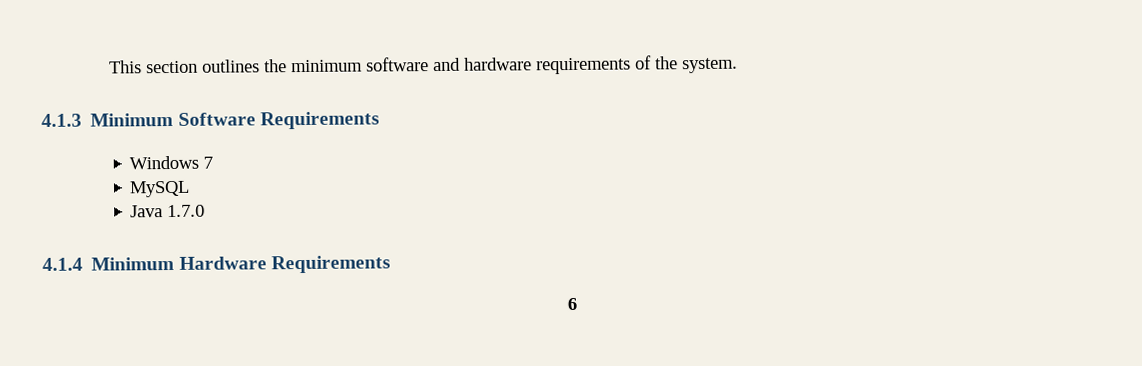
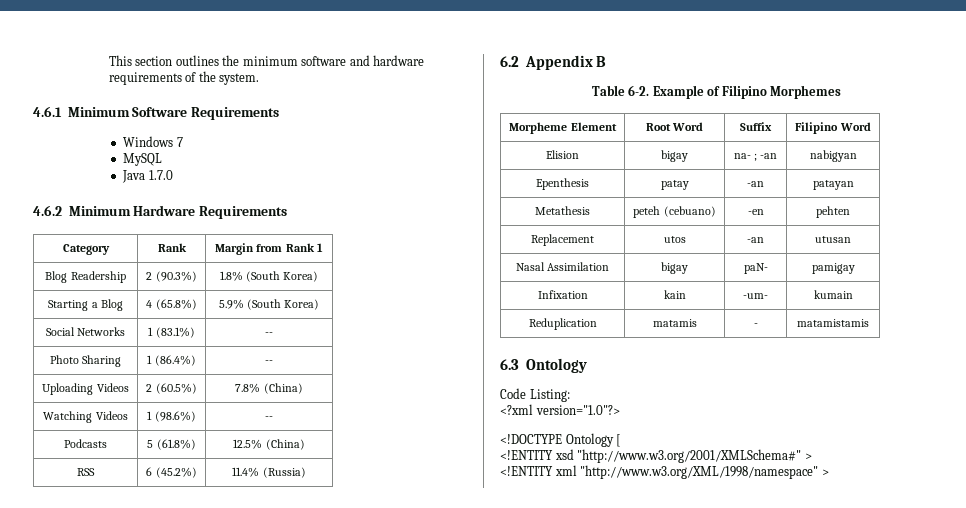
- 4.1.3 Minimum Software Requirements
+ 4.6.1 Minimum Software Requirements
- 4.1.4 Minimum Hardware Requirements
+ 4.6.2 Minimum Hardware Requirements
- 6
+ Category | Rank | Margin from Rank 1
+ Blog Readership | 2 (90.3%) | 1.8% (South Korea)
+ Starting a Blog | 4 (65.8%) | 5.9% (South Korea)
+ Social Networks | 1 (83.1%) | --
+ Photo Sharing | 1 (86.4%) | --
+ Uploading Videos | 2 (60.5%) | 7.8% (China)
+ Watching Videos | 1 (98.6%) | --
+ Podcasts | 5 (61.8%) | 12.5% (China)
+ RSS | 6 (45.2%) | 11.4% (Russia)
+ 6.2 Appendix B
+ Table 6-2. Example of Filipino Morphemes
+ Morpheme Element | Root Word | Suffix | Filipino Word
+ Elision | bigay | na- ; -an | nabigyan
+ Epenthesis | patay | -an | patayan
+ Metathesis | peteh (cebuano) | -en | pehten
+ Replacement | utos | -an | utusan
+ Nasal Assimilation | bigay | paN- | pamigay
+ Infixation | kain | -um- | kumain
+ Reduplication | matamis | - | matamistamis
+ 6.3 Ontology
+ Code Listing:
+ <?xml version="1.0"?>
+ <!DOCTYPE Ontology [
+ <!ENTITY xsd "http://www.w3.org/2001/XMLSchema#" >
+ <!ENTITY xml "http://www.w3.org/XML/1998/namespace" >

